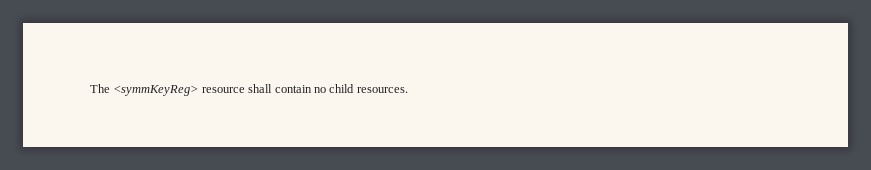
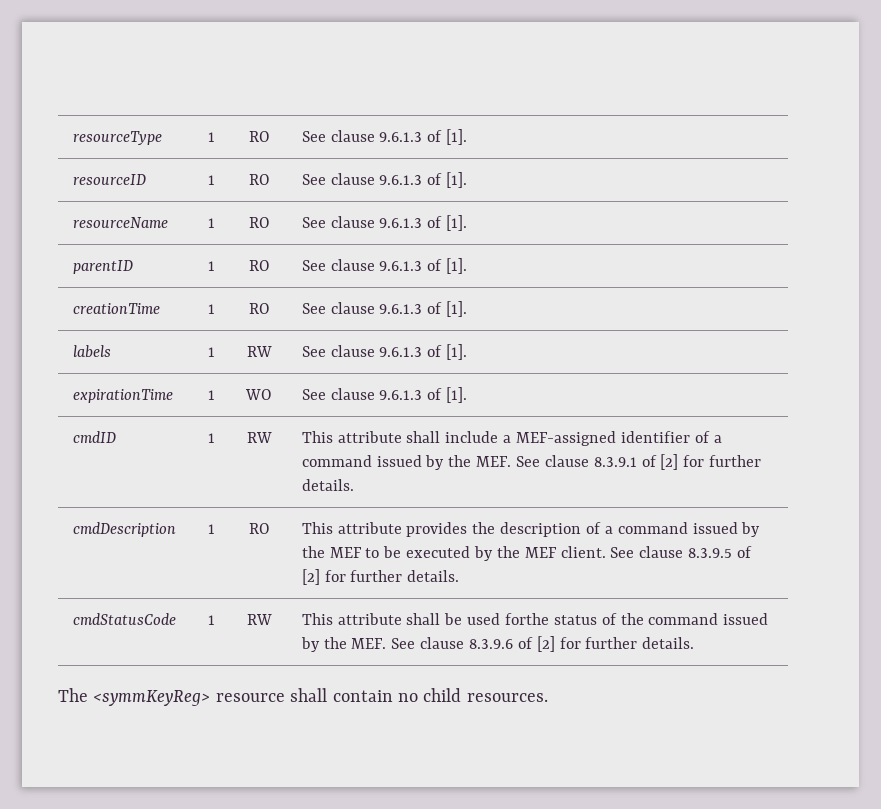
+ resourceType | 1 | RO | See clause 9.6.1.3 of [1].
+ resourceID | 1 | RO | See clause 9.6.1.3 of [1].
+ resourceName | 1 | RO | See clause 9.6.1.3 of [1].
+ parentID | 1 | RO | See clause 9.6.1.3 of [1].
+ creationTime | 1 | RO | See clause 9.6.1.3 of [1].
+ labels | 1 | RW | See clause 9.6.1.3 of [1].
+ expirationTime | 1 | WO | See clause 9.6.1.3 of [1].
+ cmdID | 1 | RW | This attribute shall include a MEF-assigned identifier of a command issued by the MEF. See clause 8.3.9.1 of [2] for further details.
+ cmdDescription | 1 | RO | This attribute provides the description of a command issued by the MEF to be executed by the MEF client. See clause 8.3.9.5 of [2] for further details.
+ cmdStatusCode | 1 | RW | This attribute shall be used forthe status of the command issued by the MEF. See clause 8.3.9.6 of [2] for further details.

